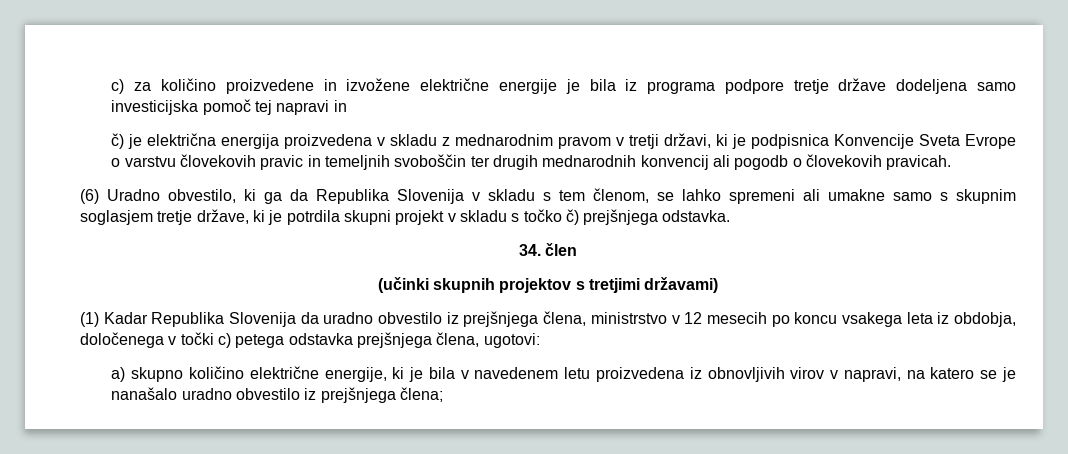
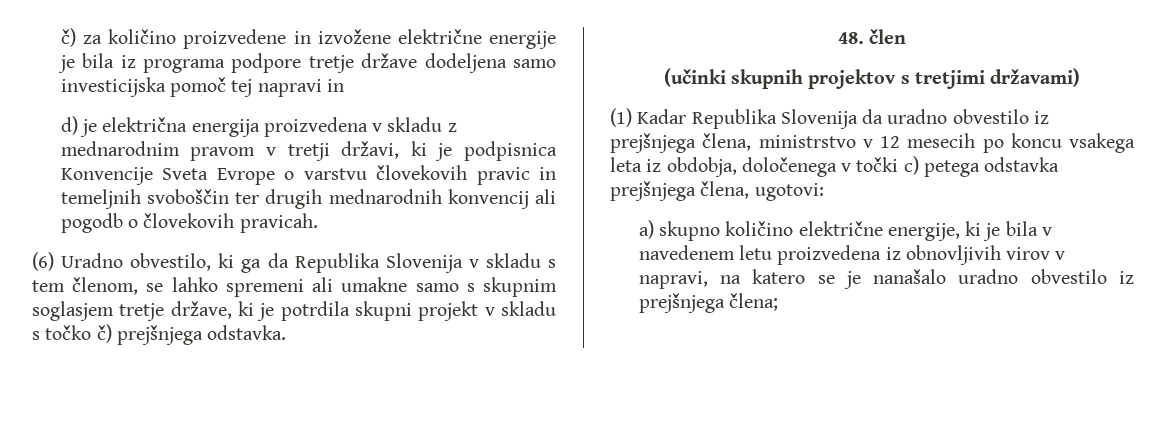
- c) za količino proizvedene in izvožene električne energije je bila iz programa podpore tretje države dodeljena samo investicijska pomoč tej napravi in
+ č) za količino proizvedene in izvožene električne energije je bila iz programa podpore tretje države dodeljena samo investicijska pomoč tej napravi in
- č) je električna energija proizvedena v skladu z mednarodnim pravom v tretji državi, ki je podpisnica Konvencije Sveta Evrope o varstvu človekovih pravic in temeljnih svoboščin ter drugih mednarodnih konvencij ali pogodb o človekovih pravicah.
+ d) je električna energija proizvedena v skladu z mednarodnim pravom v tretji državi, ki je podpisnica Konvencije Sveta Evrope o varstvu človekovih pravic in temeljnih svoboščin ter drugih mednarodnih konvencij ali pogodb o človekovih pravicah.
- 34. člen
+ 48. člen

